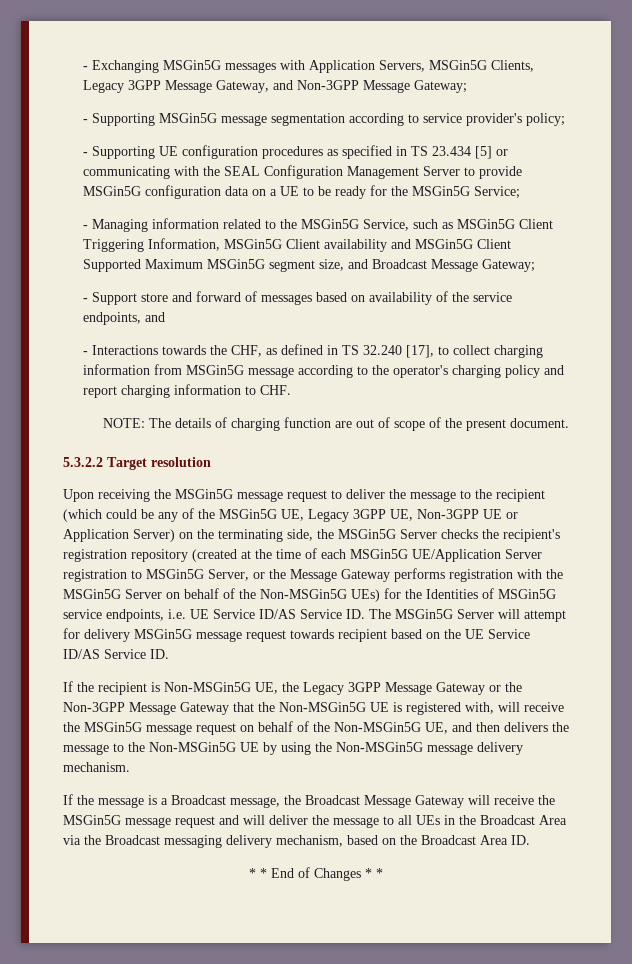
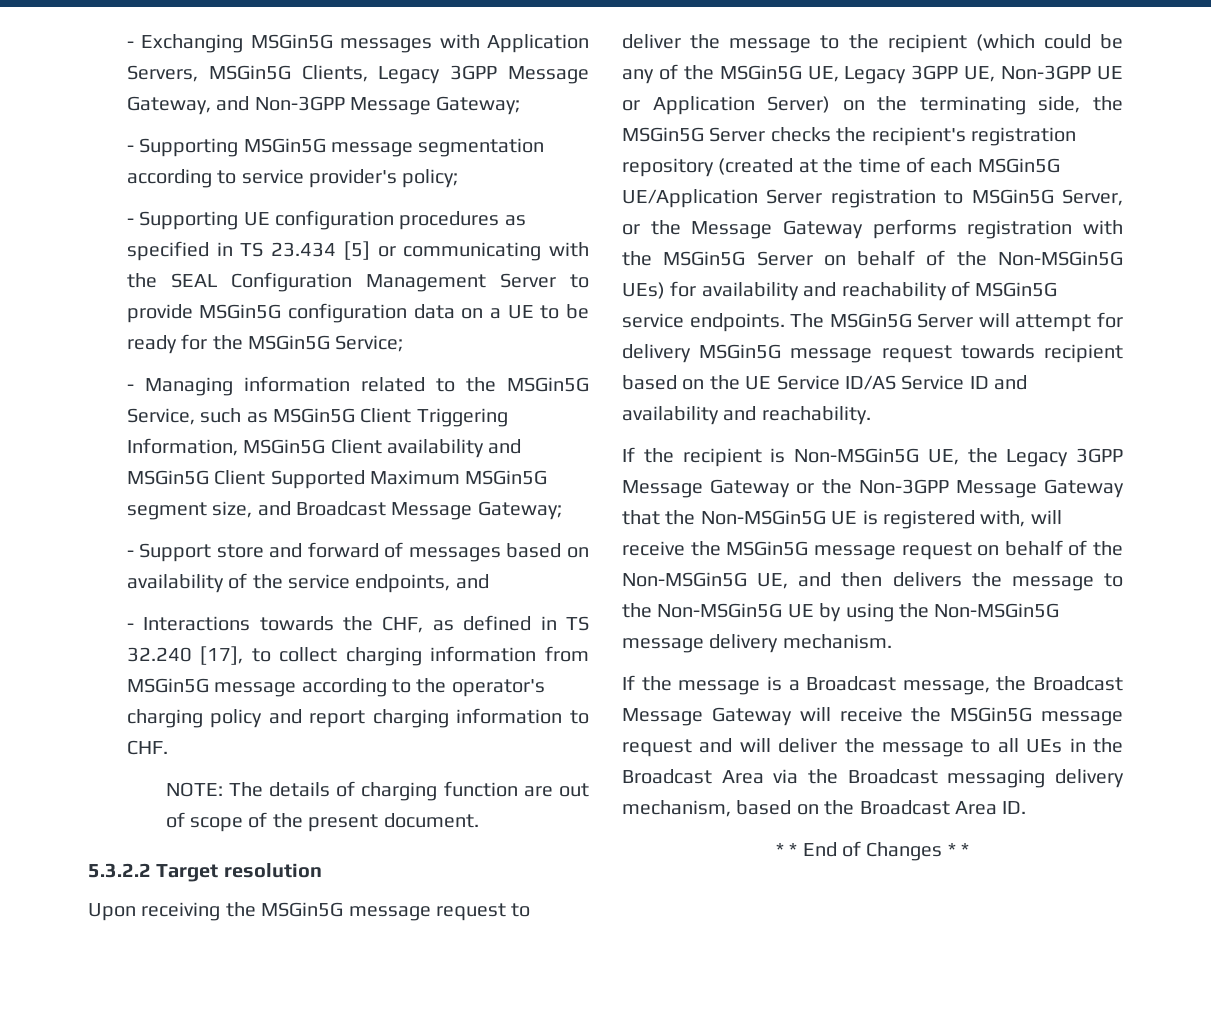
- Upon receiving the MSGin5G message request to deliver the message to the recipient (which could be any of the MSGin5G UE, Legacy 3GPP UE, Non-3GPP UE or Application Server) on the terminating side, the MSGin5G Server checks the recipient's registration repository (created at the time of each MSGin5G UE/Application Server registration to MSGin5G Server, or the Message Gateway performs registration with the MSGin5G Server on behalf of the Non-MSGin5G UEs) for the Identities of MSGin5G service endpoints, i.e. UE Service ID/AS Service ID. The MSGin5G Server will attempt for delivery MSGin5G message request towards recipient based on the UE Service ID/AS Service ID.
+ Upon receiving the MSGin5G message request to deliver the message to the recipient (which could be any of the MSGin5G UE, Legacy 3GPP UE, Non-3GPP UE or Application Server) on the terminating side, the MSGin5G Server checks the recipient's registration repository (created at the time of each MSGin5G UE/Application Server registration to MSGin5G Server, or the Message Gateway performs registration with the MSGin5G Server on behalf of the Non-MSGin5G UEs) for availability and reachability of MSGin5G service endpoints. The MSGin5G Server will attempt for delivery MSGin5G message request towards recipient based on the UE Service ID/AS Service ID and availability and reachability.

